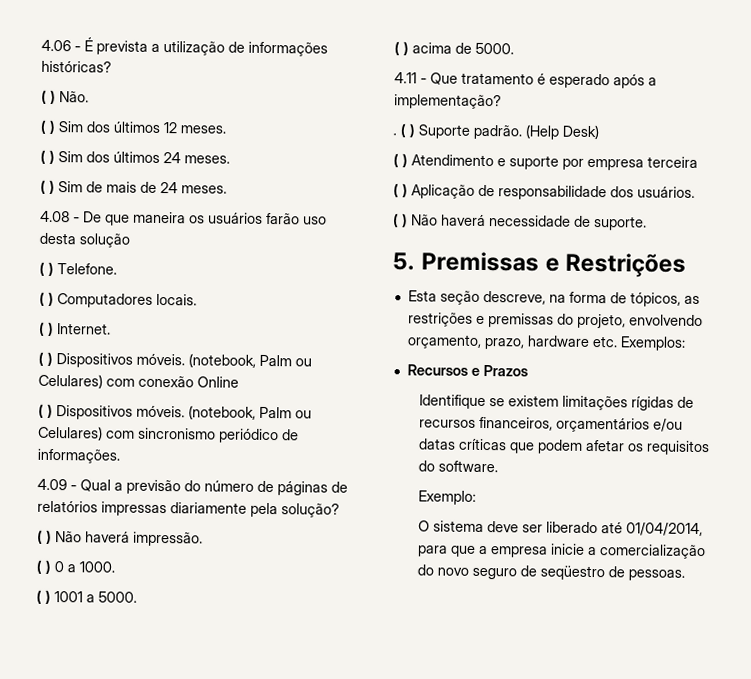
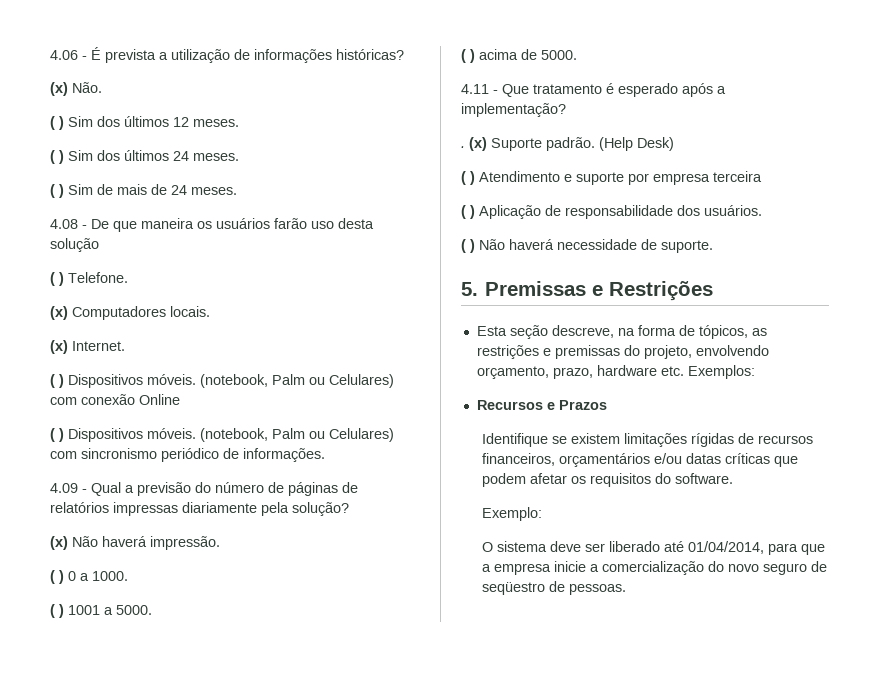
- ( ) Não.
+ (x) Não.
- ( ) Computadores locais.
+ (x) Computadores locais.
- ( ) Internet.
+ (x) Internet.
- ( ) Não haverá impressão.
+ (x) Não haverá impressão.
- ( ) Suporte padrão.
+ (x) Suporte padrão.

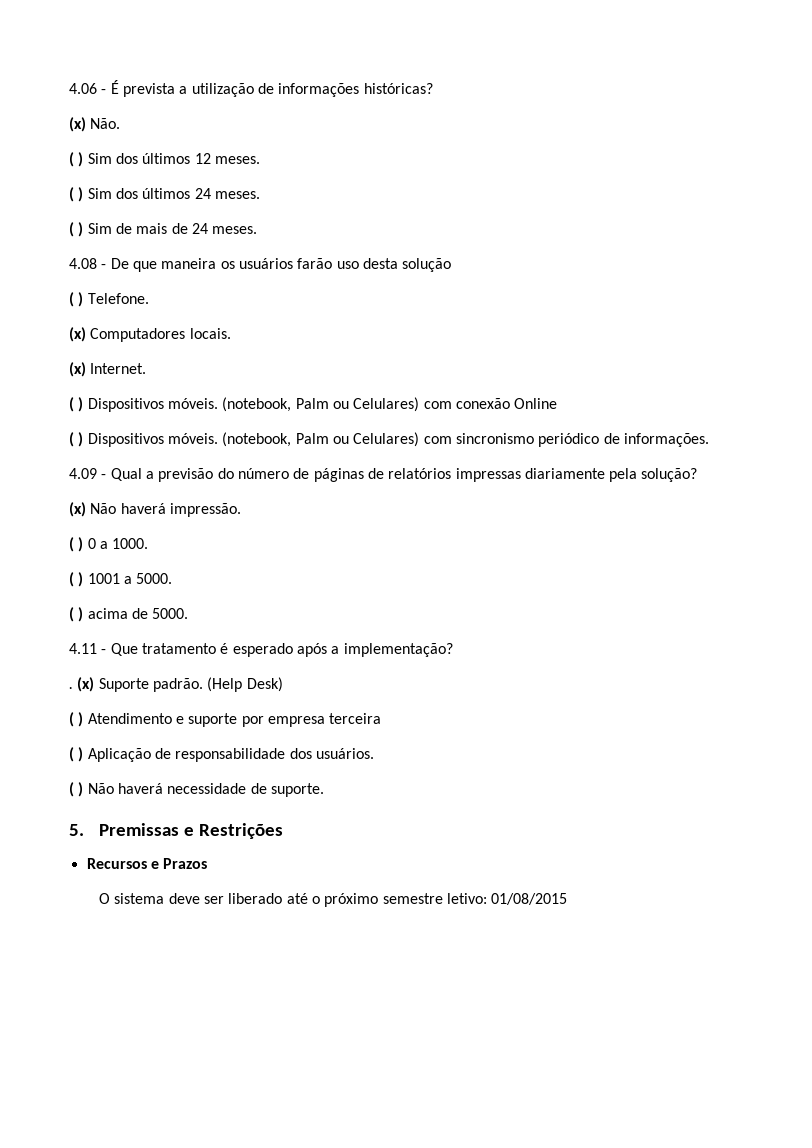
- Esta seção descreve, na forma de tópicos, as restrições e premissas do projeto, envolvendo orçamento, prazo, hardware etc. Exemplos:
  Recursos e Prazos
- Identifique se existem limitações rígidas de recursos financeiros, orçamentários e/ou datas críticas que podem afetar os requisitos do software.
- Exemplo:
- O sistema deve ser liberado até 01/04/2014, para que a empresa inicie a comercialização do novo seguro de seqüestro de pessoas.
+ O sistema deve ser liberado até o próximo semestre letivo: 01/08/2015

